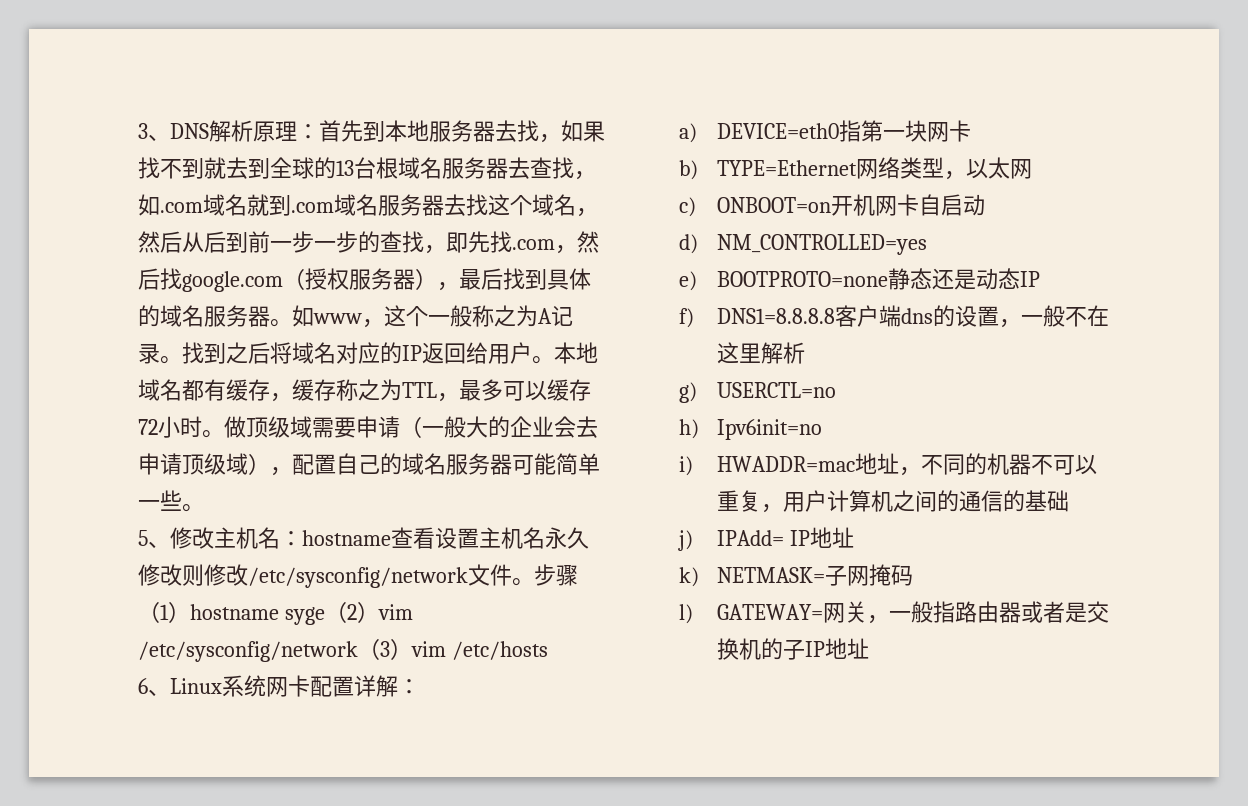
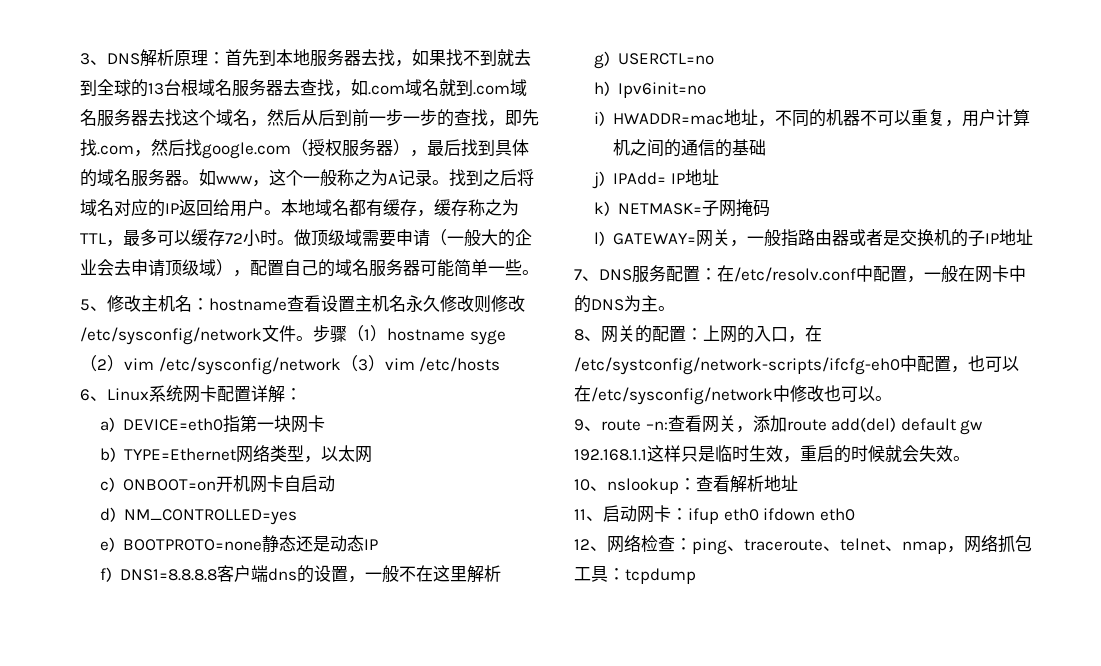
+ 7、DNS服务配置：在/etc/resolv.conf中配置，一般在网卡中的DNS为主。
+ 8、网关的配置：上网的入口，在/etc/systconfig/network-scripts/ifcfg-eh0中配置，也可以在/etc/sysconfig/network中修改也可以。
+ 9、route –n:查看网关，添加route add(del) default gw 192.168.1.1这样只是临时生效，重启的时候就会失效。
+ 10、nslookup：查看解析地址
+ 11、启动网卡：ifup eth0 ifdown eth0
+ 12、网络检查：ping、traceroute、telnet、nmap，网络抓包工具：tcpdump

